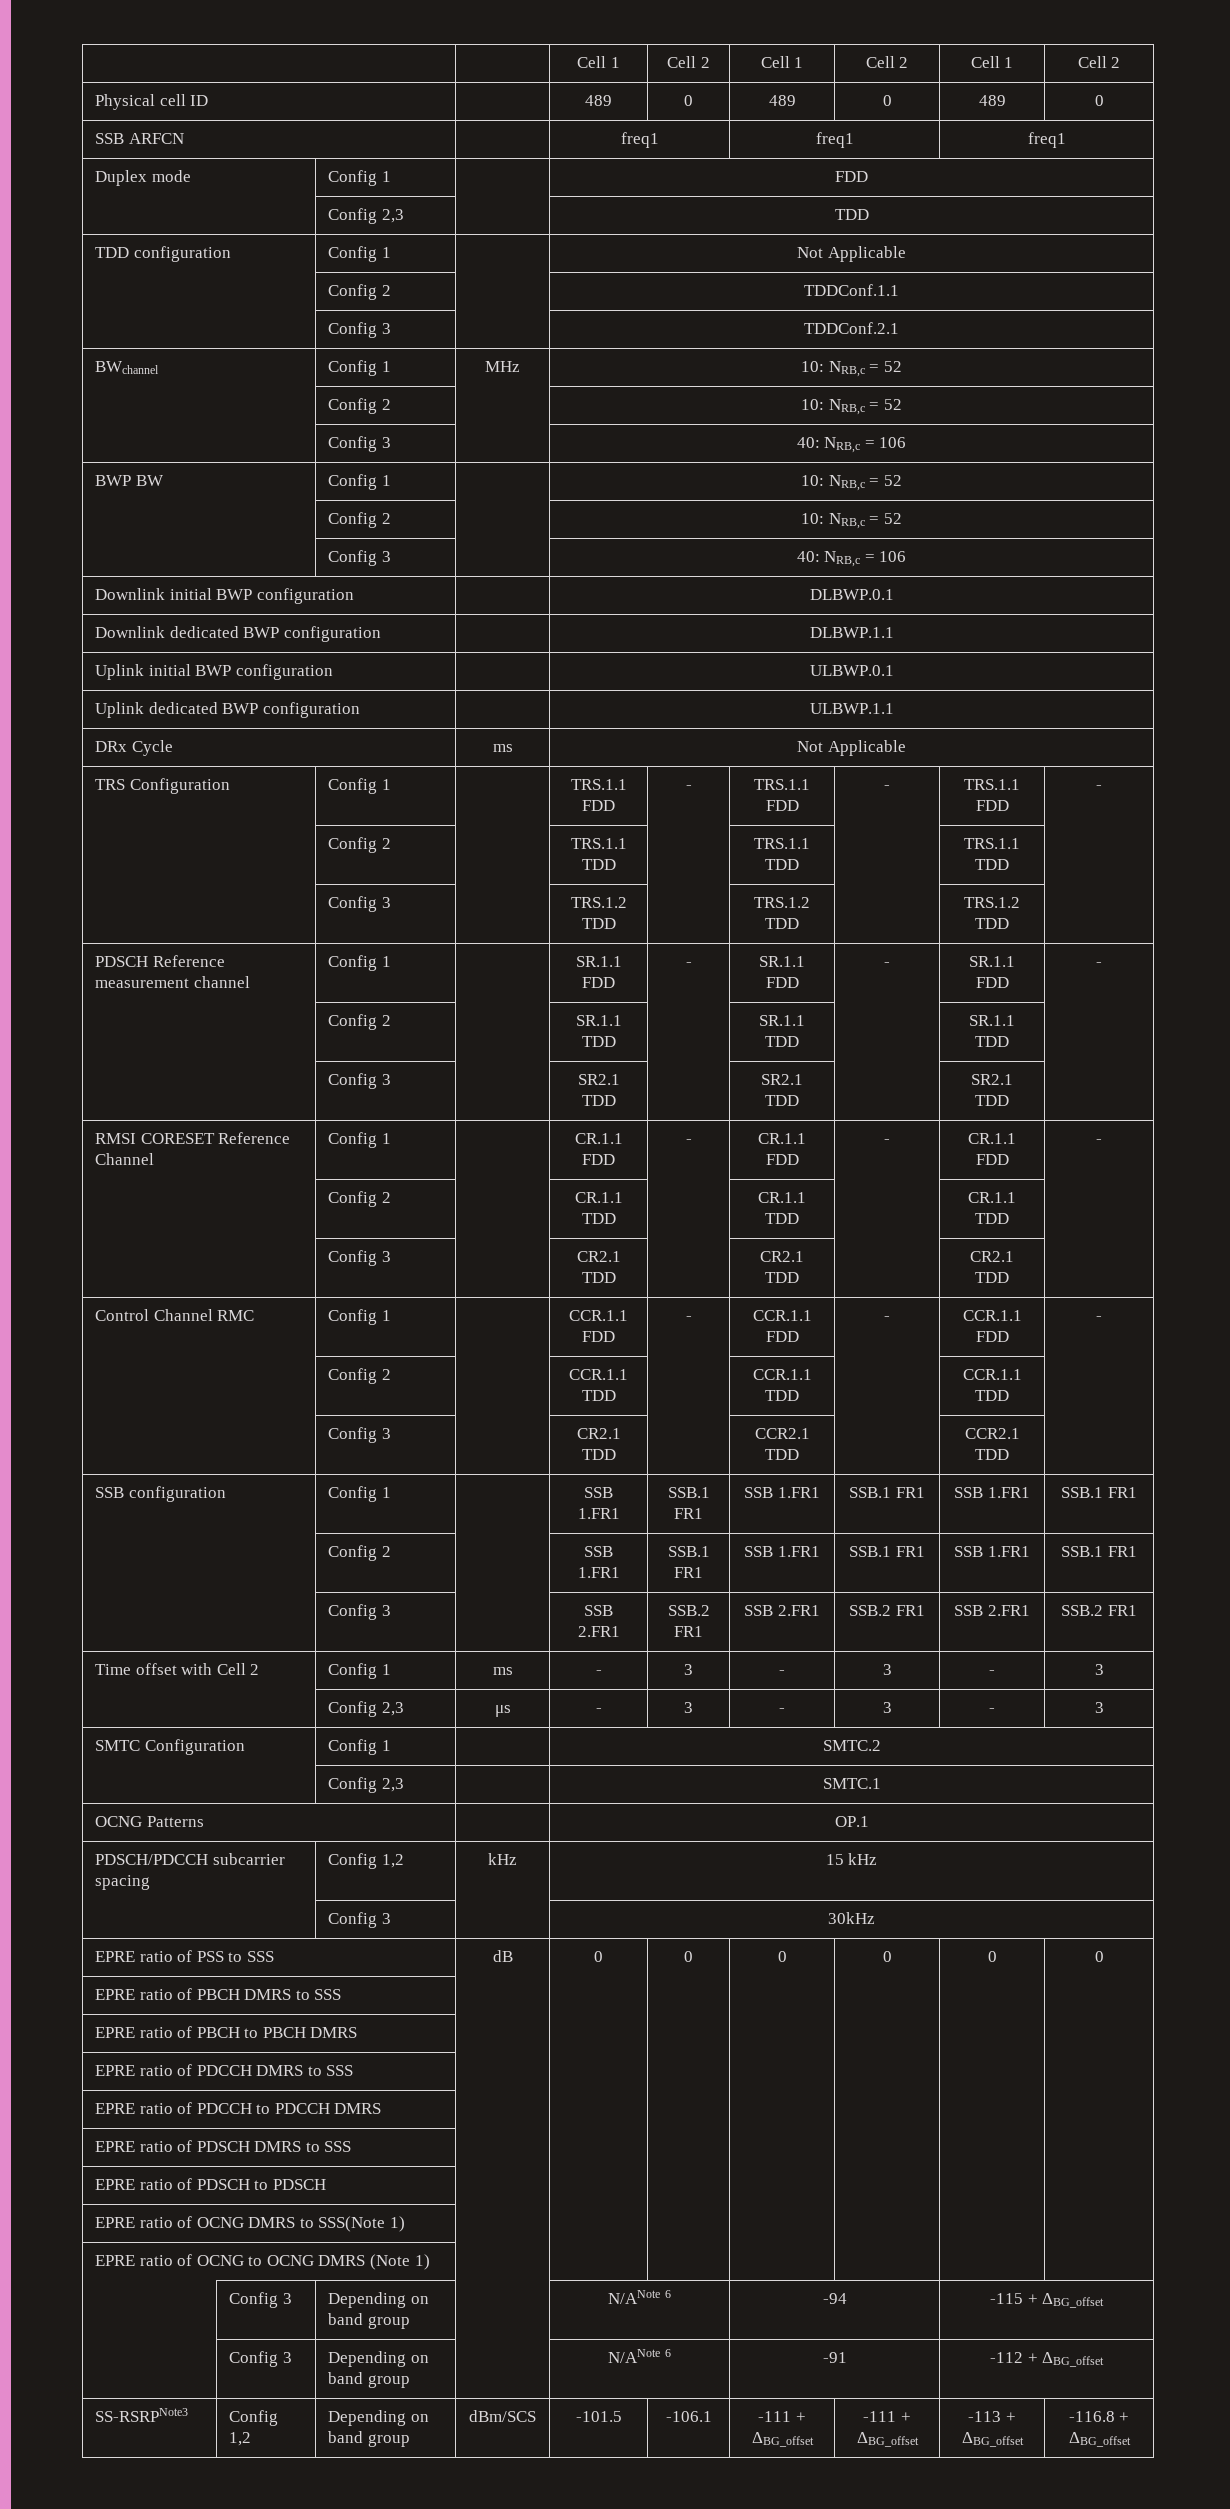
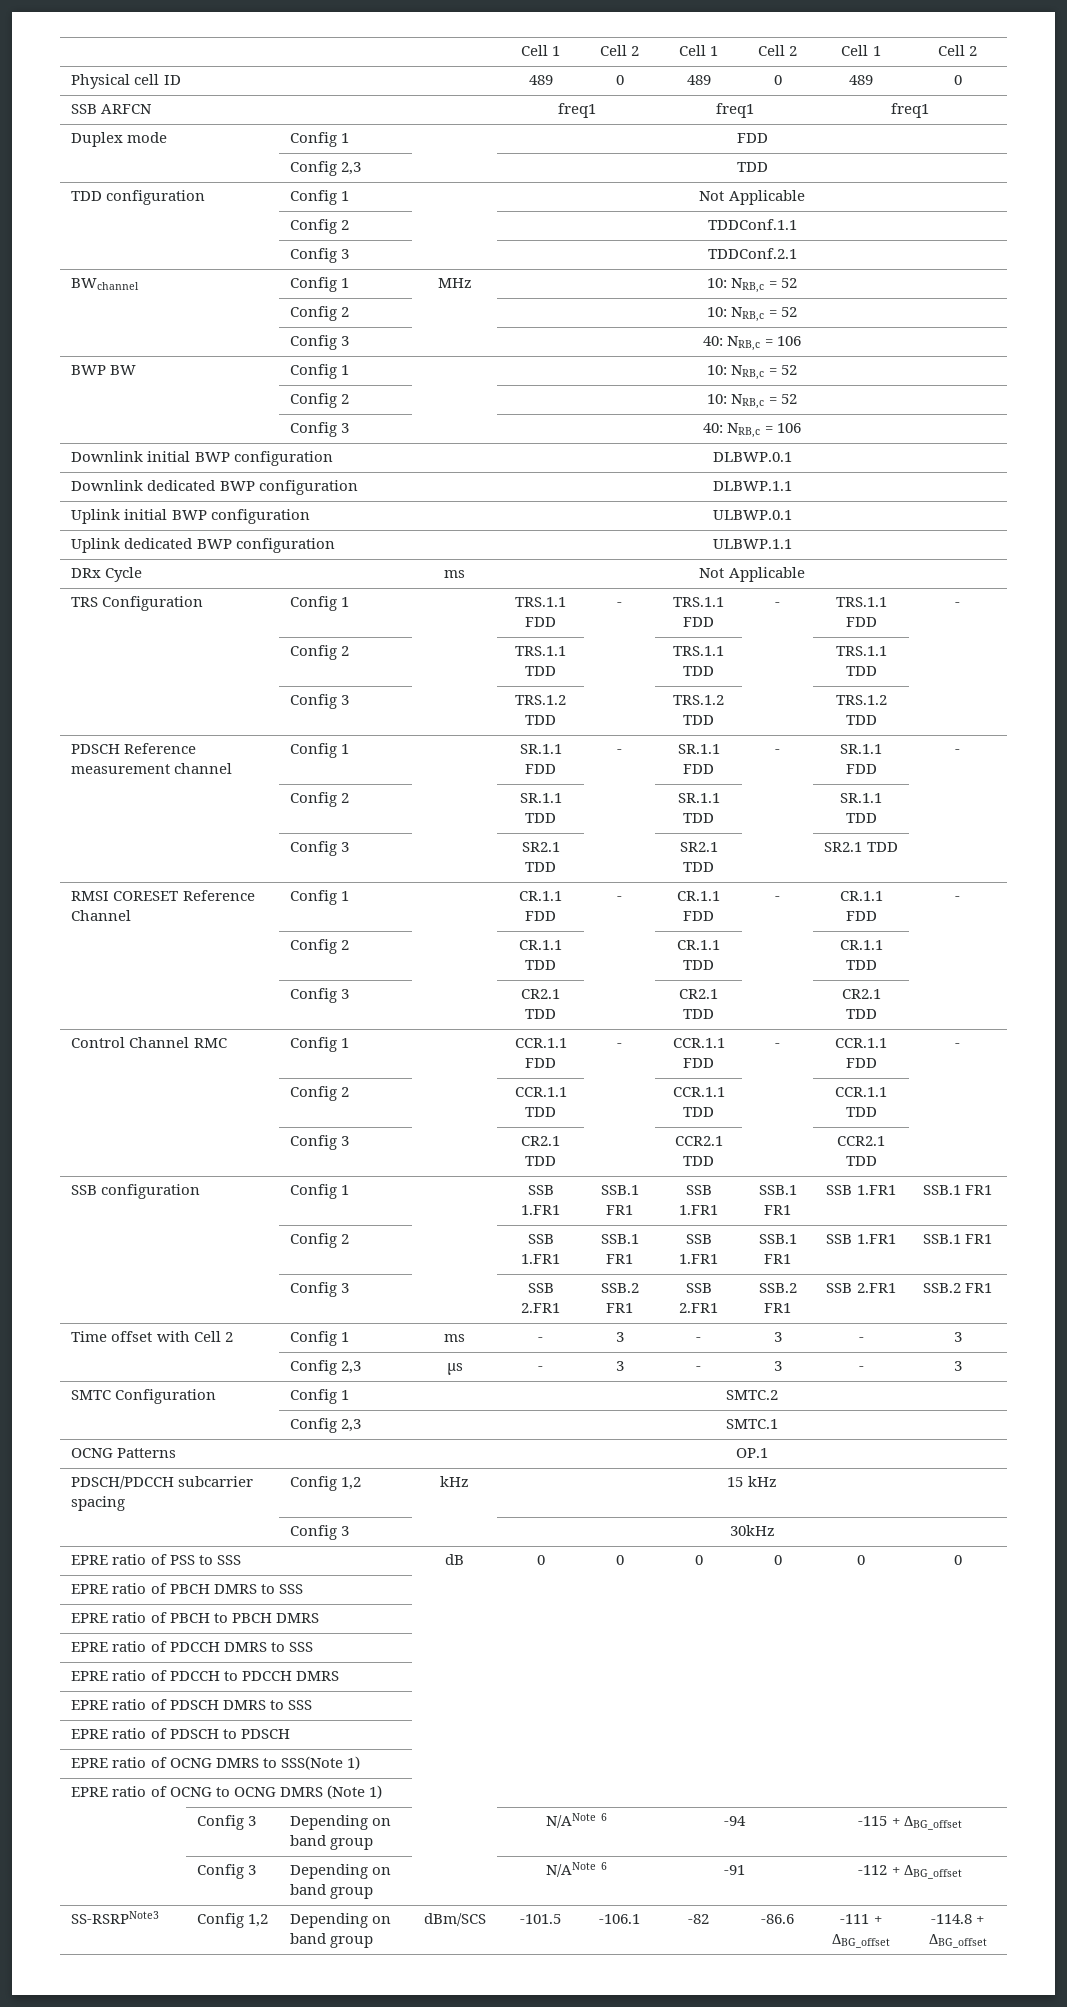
- SS-RSRPNote3 | Config 1,2 | Depending on band group | dBm/SCS | -101.5 | -106.1 | -111 + ΔBG_offset | -111 + ΔBG_offset | -113 + ΔBG_offset | -116.8 + ΔBG_offset
+ SS-RSRPNote3 | Config 1,2 | Depending on band group | dBm/SCS | -101.5 | -106.1 | -82 | -86.6 | -111 + ΔBG_offset | -114.8 + ΔBG_offset

